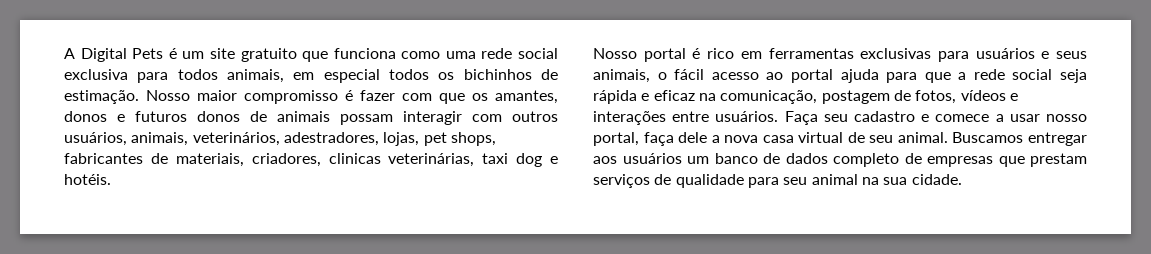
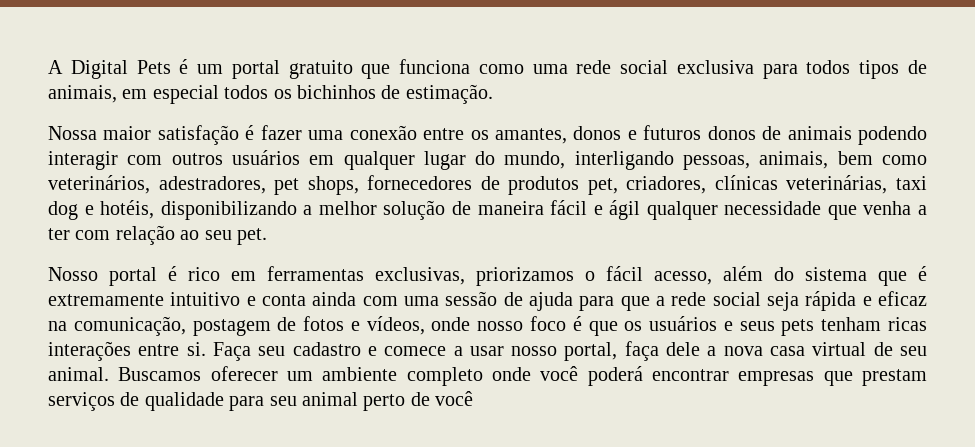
- A Digital Pets é um site gratuito que funciona como uma rede social exclusiva para todos animais, em especial todos os bichinhos de estimação. Nosso maior compromisso é fazer com que os amantes, donos e futuros donos de animais possam interagir com outros usuários, animais, veterinários, adestradores, lojas, pet shops, fabricantes de materiais, criadores, clinicas veterinárias, taxi dog e hotéis.
+ A Digital Pets é um portal gratuito que funciona como uma rede social exclusiva para todos tipos de animais, em especial todos os bichinhos de estimação.
+ Nossa maior satisfação é fazer uma conexão entre os amantes, donos e futuros donos de animais podendo interagir com outros usuários em qualquer lugar do mundo, interligando pessoas, animais, bem como veterinários, adestradores, pet shops, fornecedores de produtos pet, criadores, clínicas veterinárias, taxi dog e hotéis, disponibilizando a melhor solução de maneira fácil e ágil qualquer necessidade que venha a ter com relação ao seu pet.
- Nosso portal é rico em ferramentas exclusivas para usuários e seus animais, o fácil acesso ao portal ajuda para que a rede social seja rápida e eficaz na comunicação, postagem de fotos, vídeos e interações entre usuários.
+ Nosso portal é rico em ferramentas exclusivas, priorizamos o fácil acesso, além do sistema que é extremamente intuitivo e conta ainda com uma sessão de ajuda para que a rede social seja rápida e eficaz na comunicação, postagem de fotos e vídeos, onde nosso foco é que os usuários e seus pets tenham ricas interações entre si.
- Buscamos entregar aos usuários um banco de dados completo de empresas que prestam serviços de qualidade para seu animal na sua cidade.
+ Buscamos oferecer um ambiente completo onde você poderá encontrar empresas que prestam serviços de qualidade para seu animal perto de você

